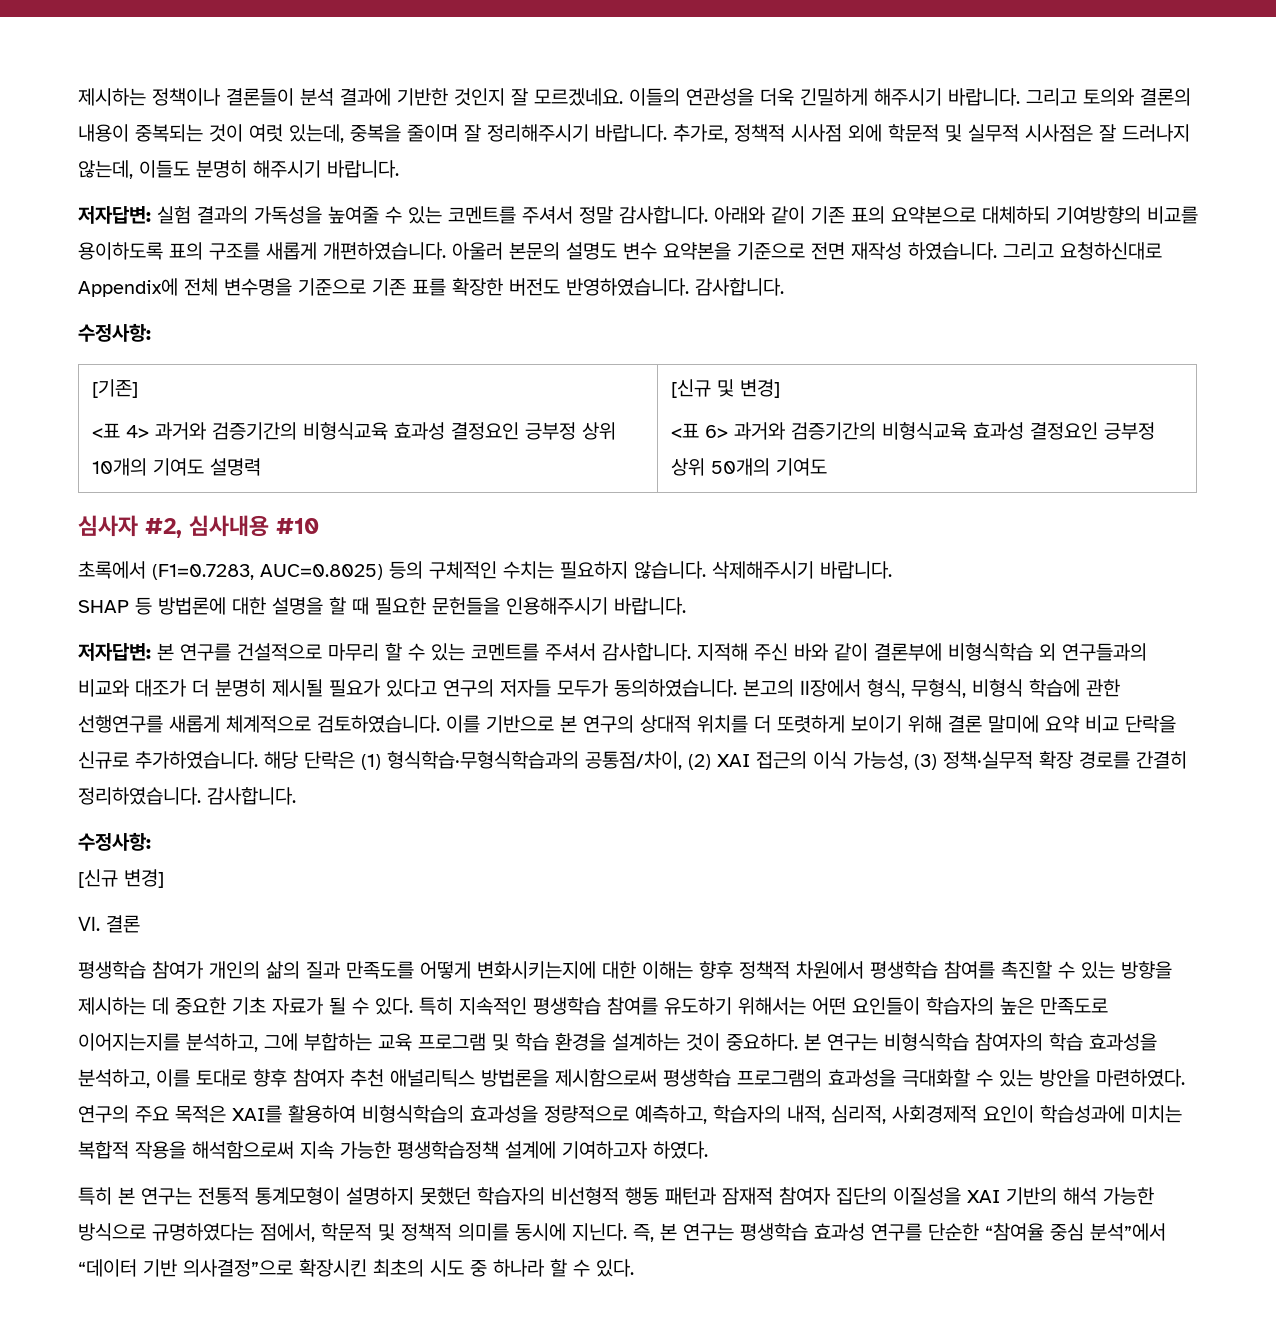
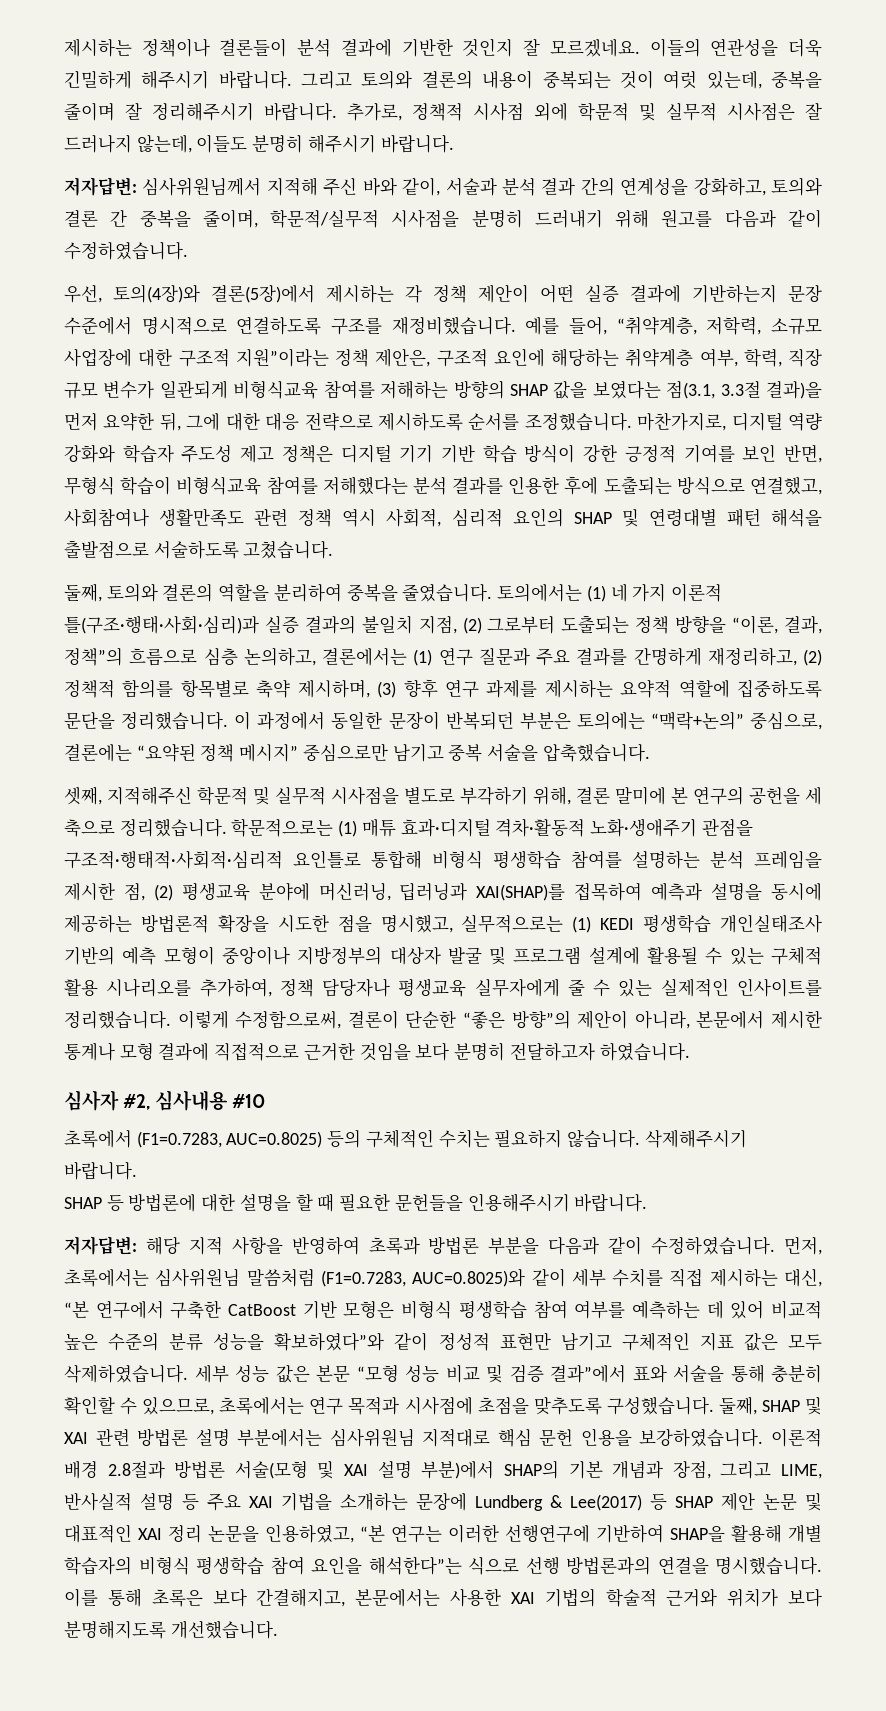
- 저자답변: 실험 결과의 가독성을 높여줄 수 있는 코멘트를 주셔서 정말 감사합니다. 아래와 같이 기존 표의 요약본으로 대체하되 기여방향의 비교를 용이하도록 표의 구조를 새롭게 개편하였습니다. 아울러 본문의 설명도 변수 요약본을 기준으로 전면 재작성 하였습니다. 그리고 요청하신대로 Appendix에 전체 변수명을 기준으로 기존 표를 확장한 버전도 반영하였습니다. 감사합니다.
- 수정사항:
- [기존]
- <표 4> 과거와 검증기간의 비형식교육 효과성 결정요인 긍부정 상위 10개의 기여도 설명력 | [신규 및 변경]
- <표 6> 과거와 검증기간의 비형식교육 효과성 결정요인 긍부정 상위 50개의 기여도
+ 저자답변: 심사위원님께서 지적해 주신 바와 같이, 서술과 분석 결과 간의 연계성을 강화하고, 토의와 결론 간 중복을 줄이며, 학문적/실무적 시사점을 분명히 드러내기 위해 원고를 다음과 같이 수정하였습니다.
+ 우선, 토의(4장)와 결론(5장)에서 제시하는 각 정책 제안이 어떤 실증 결과에 기반하는지 문장 수준에서 명시적으로 연결하도록 구조를 재정비했습니다. 예를 들어, “취약계층, 저학력, 소규모 사업장에 대한 구조적 지원”이라는 정책 제안은, 구조적 요인에 해당하는 취약계층 여부, 학력, 직장 규모 변수가 일관되게 비형식교육 참여를 저해하는 방향의 SHAP 값을 보였다는 점(3.1, 3.3절 결과)을 먼저 요약한 뒤, 그에 대한 대응 전략으로 제시하도록 순서를 조정했습니다. 마찬가지로, 디지털 역량 강화와 학습자 주도성 제고 정책은 디지털 기기 기반 학습 방식이 강한 긍정적 기여를 보인 반면, 무형식 학습이 비형식교육 참여를 저해했다는 분석 결과를 인용한 후에 도출되는 방식으로 연결했고, 사회참여나 생활만족도 관련 정책 역시 사회적, 심리적 요인의 SHAP 및 연령대별 패턴 해석을 출발점으로 서술하도록 고쳤습니다.
+ 둘째, 토의와 결론의 역할을 분리하여 중복을 줄였습니다. 토의에서는 (1) 네 가지 이론적 틀(구조·행태·사회·심리)과 실증 결과의 불일치 지점, (2) 그로부터 도출되는 정책 방향을 “이론, 결과, 정책”의 흐름으로 심층 논의하고, 결론에서는 (1) 연구 질문과 주요 결과를 간명하게 재정리하고, (2) 정책적 함의를 항목별로 축약 제시하며, (3) 향후 연구 과제를 제시하는 요약적 역할에 집중하도록 문단을 정리했습니다. 이 과정에서 동일한 문장이 반복되던 부분은 토의에는 “맥락+논의” 중심으로, 결론에는 “요약된 정책 메시지” 중심으로만 남기고 중복 서술을 압축했습니다.
+ 셋째, 지적해주신 학문적 및 실무적 시사점을 별도로 부각하기 위해, 결론 말미에 본 연구의 공헌을 세 축으로 정리했습니다. 학문적으로는 (1) 매튜 효과·디지털 격차·활동적 노화·생애주기 관점을 구조적·행태적·사회적·심리적 요인틀로 통합해 비형식 평생학습 참여를 설명하는 분석 프레임을 제시한 점, (2) 평생교육 분야에 머신러닝, 딥러닝과 XAI(SHAP)를 접목하여 예측과 설명을 동시에 제공하는 방법론적 확장을 시도한 점을 명시했고, 실무적으로는 (1) KEDI 평생학습 개인실태조사 기반의 예측 모형이 중앙이나 지방정부의 대상자 발굴 및 프로그램 설계에 활용될 수 있는 구체적 활용 시나리오를 추가하여, 정책 담당자나 평생교육 실무자에게 줄 수 있는 실제적인 인사이트를 정리했습니다. 이렇게 수정함으로써, 결론이 단순한 “좋은 방향”의 제안이 아니라, 본문에서 제시한 통계나 모형 결과에 직접적으로 근거한 것임을 보다 분명히 전달하고자 하였습니다.
- 저자답변: 본 연구를 건설적으로 마무리 할 수 있는 코멘트를 주셔서 감사합니다. 지적해 주신 바와 같이 결론부에 비형식학습 외 연구들과의 비교와 대조가 더 분명히 제시될 필요가 있다고 연구의 저자들 모두가 동의하였습니다. 본고의 Ⅱ장에서 형식, 무형식, 비형식 학습에 관한 선행연구를 새롭게 체계적으로 검토하였습니다. 이를 기반으로 본 연구의 상대적 위치를 더 또렷하게 보이기 위해 결론 말미에 요약 비교 단락을 신규로 추가하였습니다. 해당 단락은 (1) 형식학습·무형식학습과의 공통점/차이, (2) XAI 접근의 이식 가능성, (3) 정책·실무적 확장 경로를 간결히 정리하였습니다. 감사합니다.
- 수정사항:
- [신규 변경]
- Ⅵ. 결론
- 평생학습 참여가 개인의 삶의 질과 만족도를 어떻게 변화시키는지에 대한 이해는 향후 정책적 차원에서 평생학습 참여를 촉진할 수 있는 방향을 제시하는 데 중요한 기초 자료가 될 수 있다. 특히 지속적인 평생학습 참여를 유도하기 위해서는 어떤 요인들이 학습자의 높은 만족도로 이어지는지를 분석하고, 그에 부합하는 교육 프로그램 및 학습 환경을 설계하는 것이 중요하다. 본 연구는 비형식학습 참여자의 학습 효과성을 분석하고, 이를 토대로 향후 참여자 추천 애널리틱스 방법론을 제시함으로써 평생학습 프로그램의 효과성을 극대화할 수 있는 방안을 마련하였다. 연구의 주요 목적은 XAI를 활용하여 비형식학습의 효과성을 정량적으로 예측하고, 학습자의 내적, 심리적, 사회경제적 요인이 학습성과에 미치는 복합적 작용을 해석함으로써 지속 가능한 평생학습정책 설계에 기여하고자 하였다.
- 특히 본 연구는 전통적 통계모형이 설명하지 못했던 학습자의 비선형적 행동 패턴과 잠재적 참여자 집단의 이질성을 XAI 기반의 해석 가능한 방식으로 규명하였다는 점에서, 학문적 및 정책적 의미를 동시에 지닌다. 즉, 본 연구는 평생학습 효과성 연구를 단순한 “참여율 중심 분석”에서 “데이터 기반 의사결정”으로 확장시킨 최초의 시도 중 하나라 할 수 있다.
+ 저자답변: 해당 지적 사항을 반영하여 초록과 방법론 부분을 다음과 같이 수정하였습니다. 먼저, 초록에서는 심사위원님 말씀처럼 (F1=0.7283, AUC=0.8025)와 같이 세부 수치를 직접 제시하는 대신, “본 연구에서 구축한 CatBoost 기반 모형은 비형식 평생학습 참여 여부를 예측하는 데 있어 비교적 높은 수준의 분류 성능을 확보하였다”와 같이 정성적 표현만 남기고 구체적인 지표 값은 모두 삭제하였습니다. 세부 성능 값은 본문 “모형 성능 비교 및 검증 결과”에서 표와 서술을 통해 충분히 확인할 수 있으므로, 초록에서는 연구 목적과 시사점에 초점을 맞추도록 구성했습니다. 둘째, SHAP 및 XAI 관련 방법론 설명 부분에서는 심사위원님 지적대로 핵심 문헌 인용을 보강하였습니다. 이론적 배경 2.8절과 방법론 서술(모형 및 XAI 설명 부분)에서 SHAP의 기본 개념과 장점, 그리고 LIME, 반사실적 설명 등 주요 XAI 기법을 소개하는 문장에 Lundberg & Lee(2017) 등 SHAP 제안 논문 및 대표적인 XAI 정리 논문을 인용하였고, “본 연구는 이러한 선행연구에 기반하여 SHAP을 활용해 개별 학습자의 비형식 평생학습 참여 요인을 해석한다”는 식으로 선행 방법론과의 연결을 명시했습니다. 이를 통해 초록은 보다 간결해지고, 본문에서는 사용한 XAI 기법의 학술적 근거와 위치가 보다 분명해지도록 개선했습니다.

